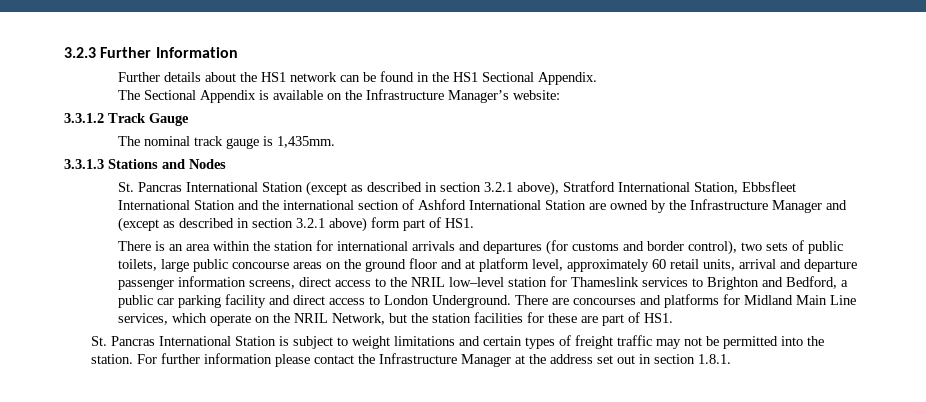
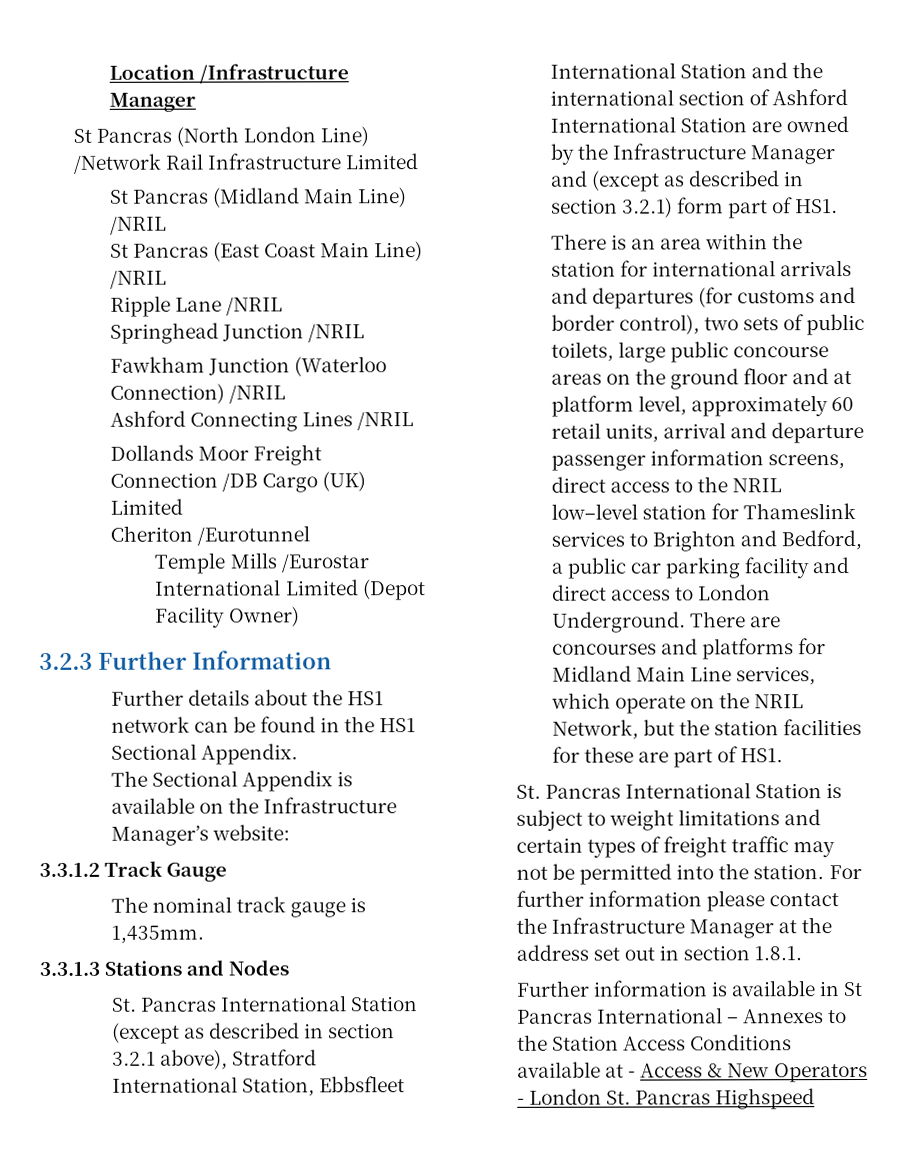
+ Location /Infrastructure Manager
+ St Pancras (North London Line) /Network Rail Infrastructure Limited
+ St Pancras (Midland Main Line) /NRIL
+ St Pancras (East Coast Main Line) /NRIL
+ Ripple Lane /NRIL
+ Springhead Junction /NRIL
+ Fawkham Junction (Waterloo Connection) /NRIL
+ Ashford Connecting Lines /NRIL
+ Dollands Moor Freight Connection /DB Cargo (UK) Limited
+ Cheriton /Eurotunnel
+ Temple Mills /Eurostar International Limited (Depot Facility Owner)
- St. Pancras International Station (except as described in section 3.2.1 above), Stratford International Station, Ebbsfleet International Station and the international section of Ashford International Station are owned by the Infrastructure Manager and (except as described in section 3.2.1 above) form part of HS1.
+ St. Pancras International Station (except as described in section 3.2.1 above), Stratford International Station, Ebbsfleet International Station and the international section of Ashford International Station are owned by the Infrastructure Manager and (except as described in section 3.2.1) form part of HS1.
+ Further information is available in St Pancras International – Annexes to the Station Access Conditions available at - Access & New Operators - London St. Pancras Highspeed

